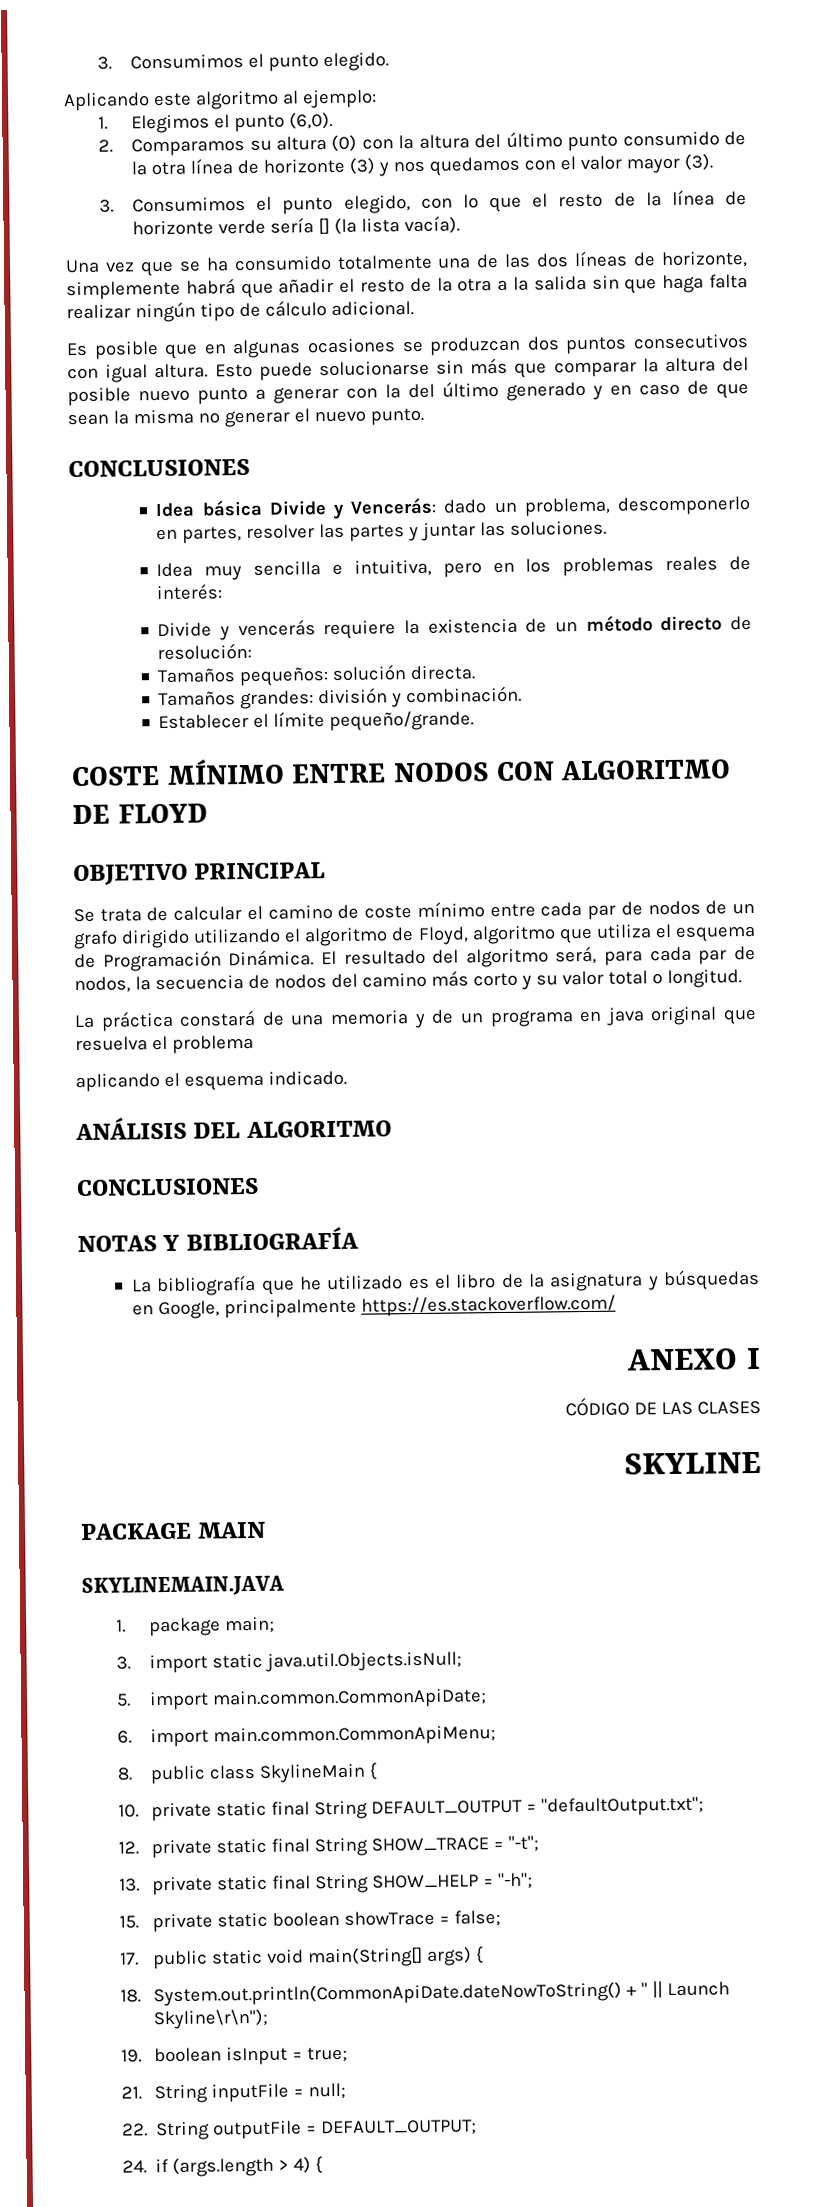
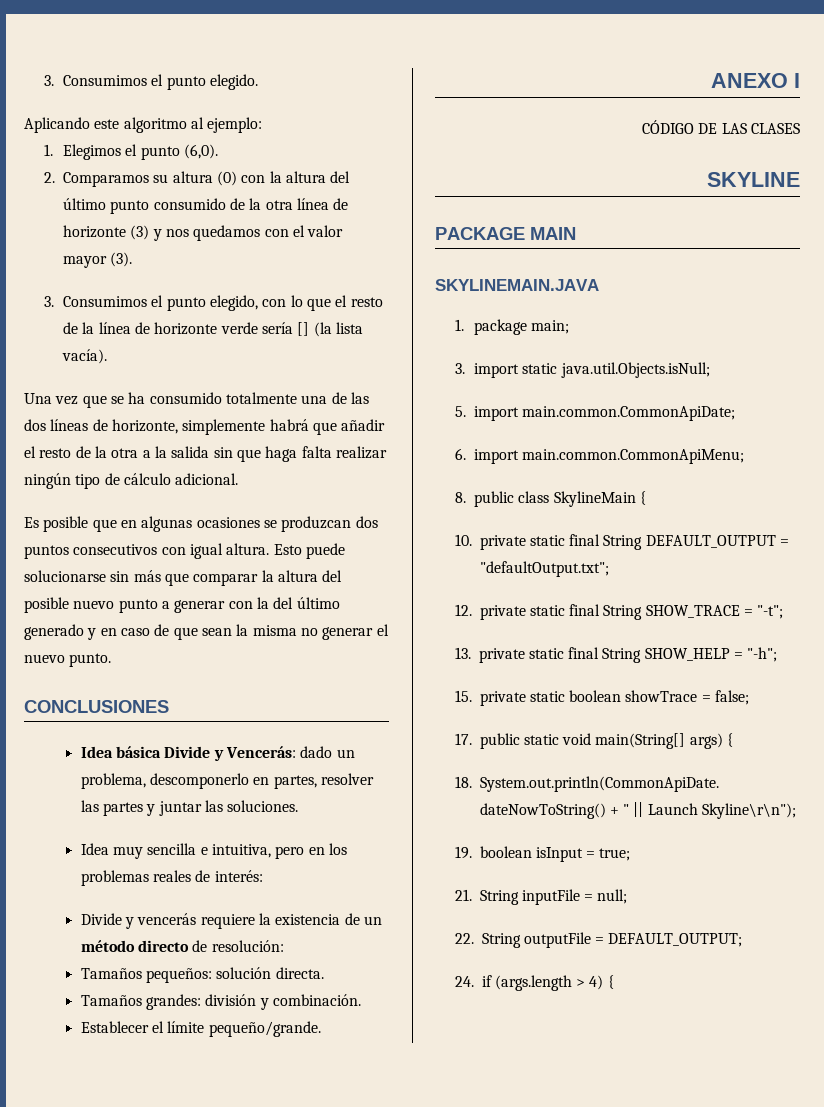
- COSTE MÍNIMO ENTRE NODOS CON ALGORITMO DE FLOYD
- OBJETIVO PRINCIPAL
- Se trata de calcular el camino de coste mínimo entre cada par de nodos de un grafo dirigido utilizando el algoritmo de Floyd, algoritmo que utiliza el esquema de Programación Dinámica. El resultado del algoritmo será, para cada par de nodos, la secuencia de nodos del camino más corto y su valor total o longitud.
- La práctica constará de una memoria y de un programa en java original que resuelva el problema
- aplicando el esquema indicado.
- ANÁLISIS DEL ALGORITMO
- CONCLUSIONES
- NOTAS Y BIBLIOGRAFÍA
- La bibliografía que he utilizado es el libro de la asignatura y búsquedas en Google, principalmente https://es.stackoverflow.com/

